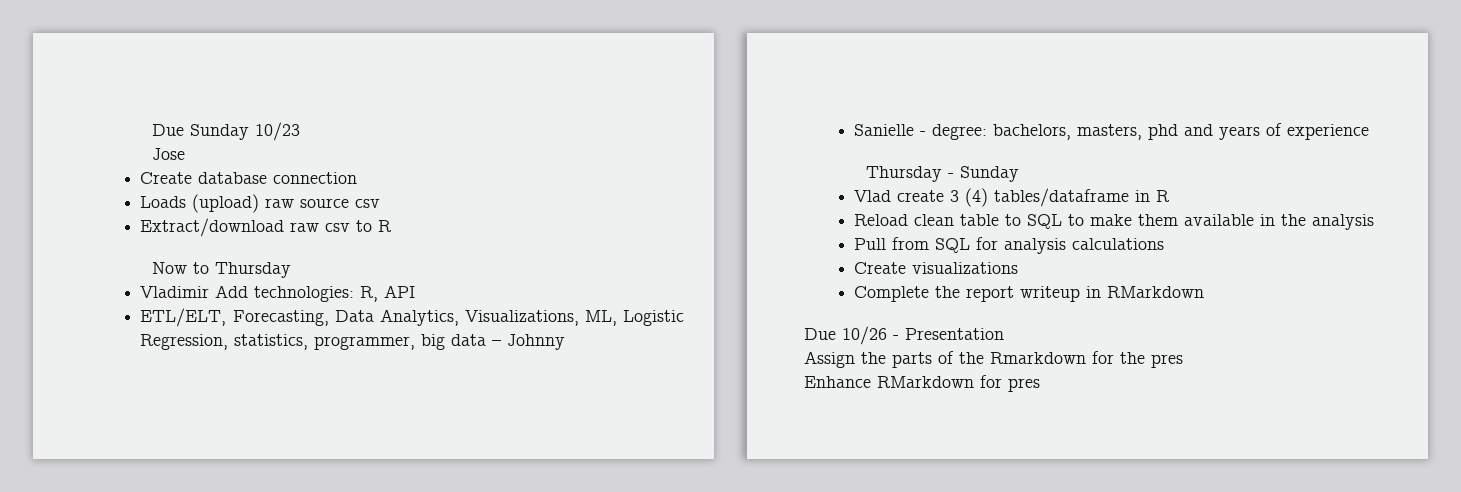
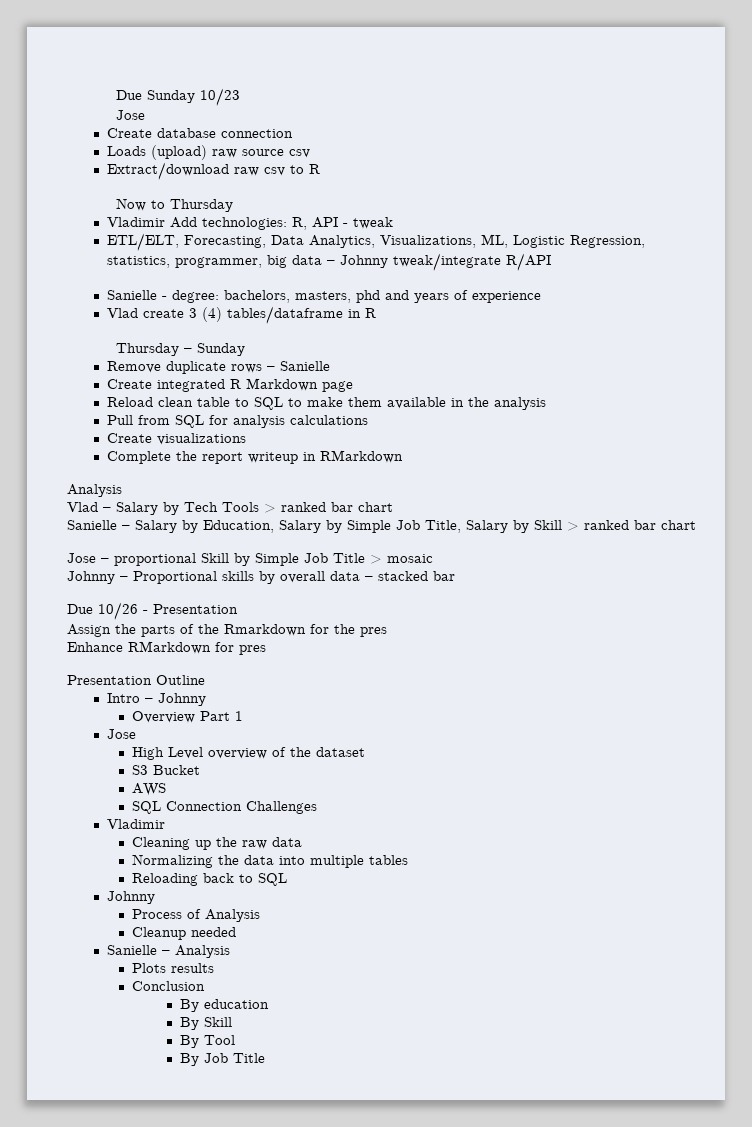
- Vladimir Add technologies: R, API
+ Vladimir Add technologies: R, API - tweak
- ETL/ELT, Forecasting, Data Analytics, Visualizations, ML, Logistic Regression, statistics, programmer, big data – Johnny
+ ETL/ELT, Forecasting, Data Analytics, Visualizations, ML, Logistic Regression, statistics, programmer, big data – Johnny tweak/integrate R/API
- Thursday - Sunday
+ Thursday – Sunday
+ Remove duplicate rows – Sanielle
+ Create integrated R Markdown page
  Complete the report writeup in RMarkdown
+ Analysis
+ Vlad – Salary by Tech Tools > ranked bar chart
+ Sanielle – Salary by Education, Salary by Simple Job Title, Salary by Skill > ranked bar chart
+ Jose – proportional Skill by Simple Job Title > mosaic
+ Johnny – Proportional skills by overall data – stacked bar
+ Presentation Outline
+ Intro – Johnny
+ Overview Part 1
+ Jose
+ High Level overview of the dataset
+ S3 Bucket
+ AWS
+ SQL Connection Challenges
+ Vladimir
+ Cleaning up the raw data
+ Normalizing the data into multiple tables
+ Reloading back to SQL
+ Johnny
+ Process of Analysis
+ Cleanup needed
+ Sanielle – Analysis
+ Plots results
+ Conclusion
+ By education
+ By Skill
+ By Tool
+ By Job Title

